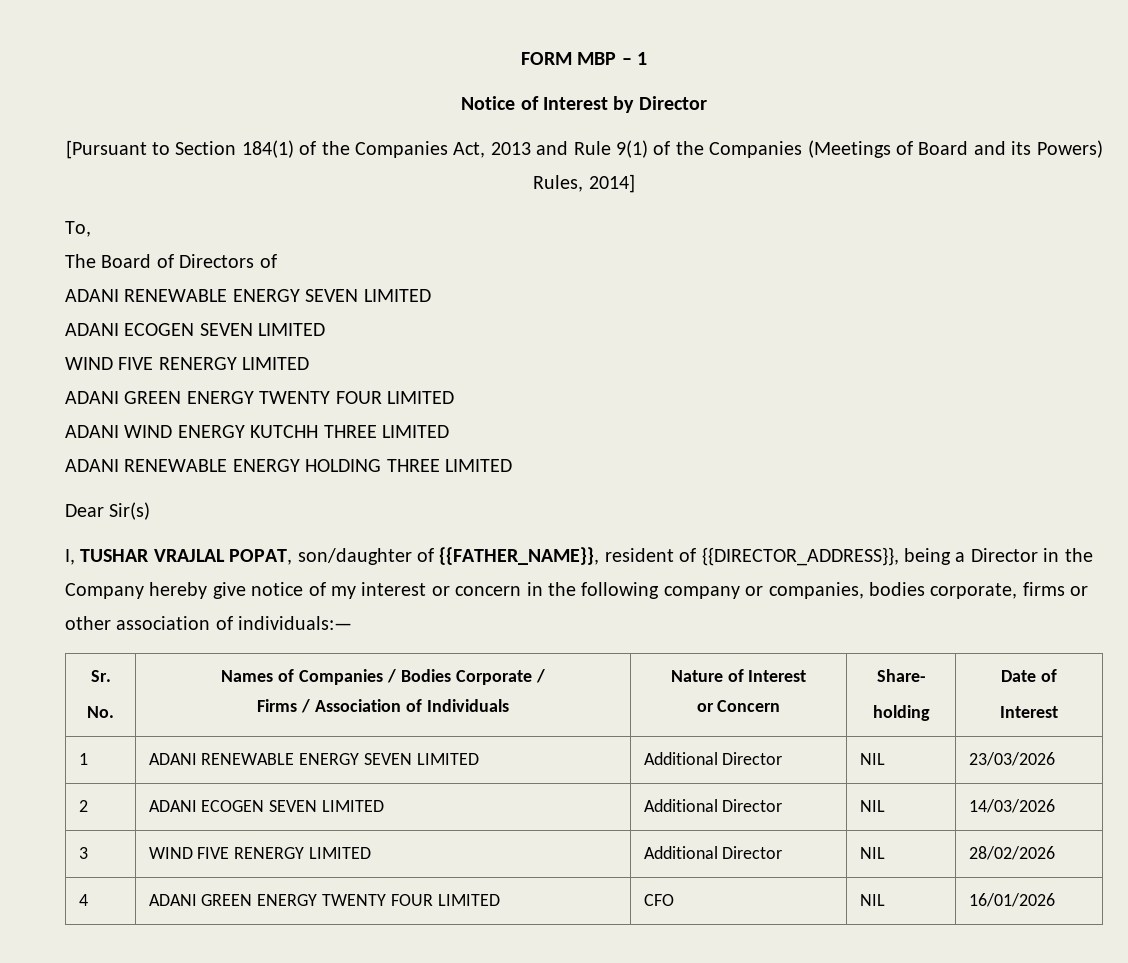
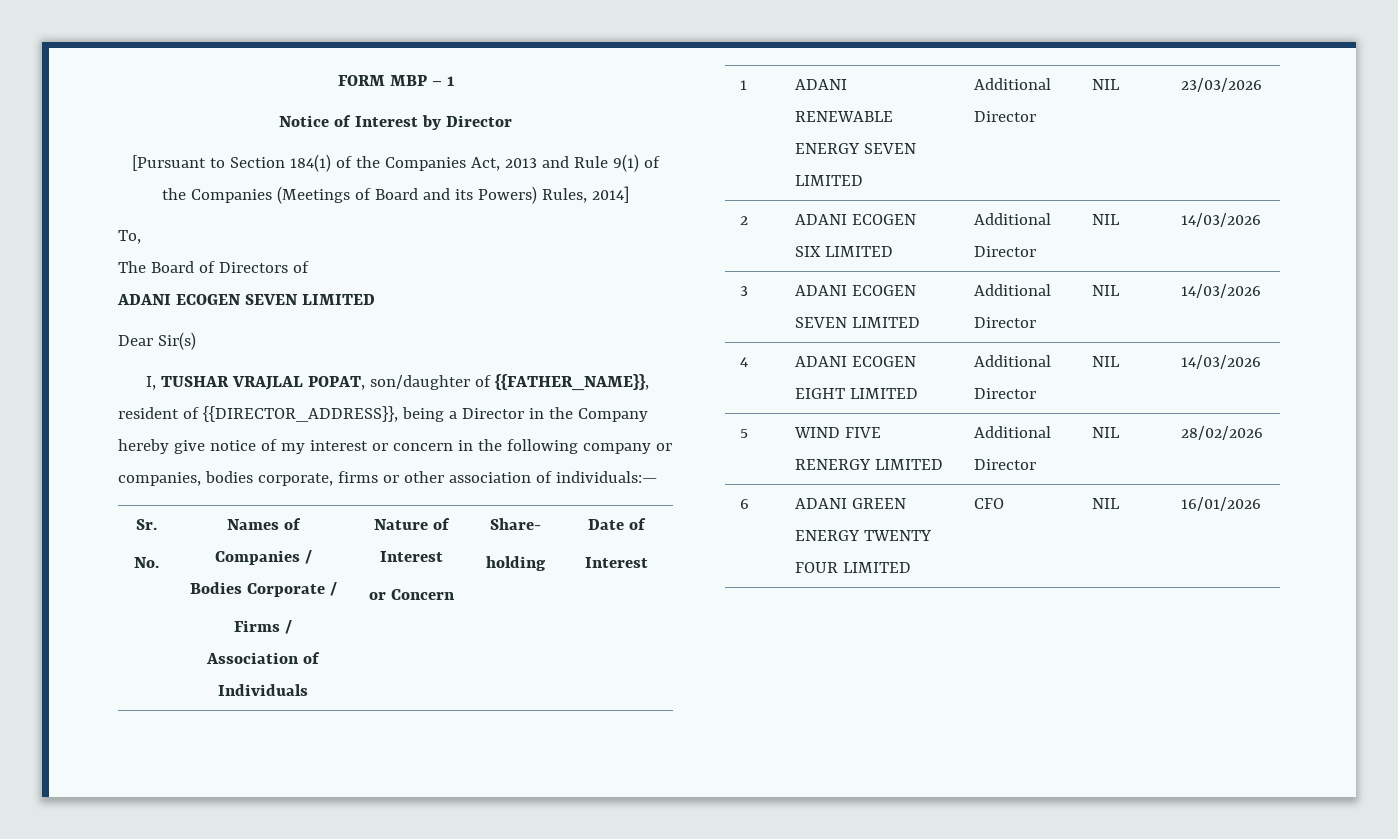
  The Board of Directors of
- ADANI RENEWABLE ENERGY SEVEN LIMITED
  ADANI ECOGEN SEVEN LIMITED
- WIND FIVE RENERGY LIMITED
- ADANI GREEN ENERGY TWENTY FOUR LIMITED
- ADANI WIND ENERGY KUTCHH THREE LIMITED
- ADANI RENEWABLE ENERGY HOLDING THREE LIMITED
- 2 | ADANI ECOGEN SEVEN LIMITED | Additional Director | NIL | 14/03/2026
+ 2 | ADANI ECOGEN SIX LIMITED | Additional Director | NIL | 14/03/2026
+ 3 | ADANI ECOGEN SEVEN LIMITED | Additional Director | NIL | 14/03/2026
- 3 | WIND FIVE RENERGY LIMITED | Additional Director | NIL | 28/02/2026
+ 4 | ADANI ECOGEN EIGHT LIMITED | Additional Director | NIL | 14/03/2026
+ 5 | WIND FIVE RENERGY LIMITED | Additional Director | NIL | 28/02/2026
- 4 | ADANI GREEN ENERGY TWENTY FOUR LIMITED | CFO | NIL | 16/01/2026
+ 6 | ADANI GREEN ENERGY TWENTY FOUR LIMITED | CFO | NIL | 16/01/2026

